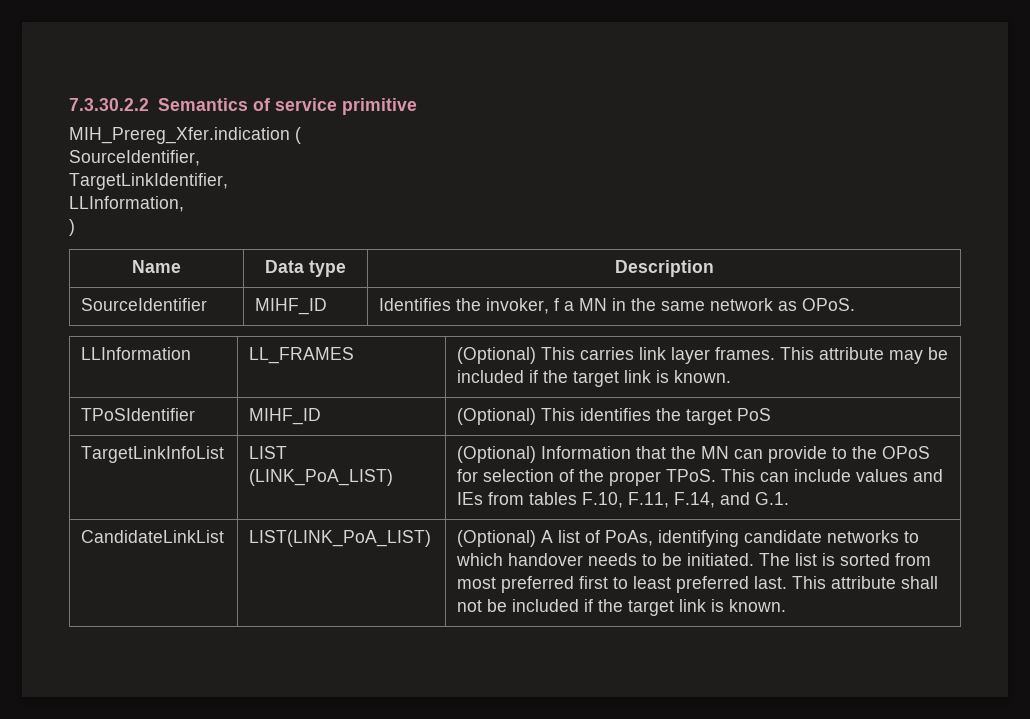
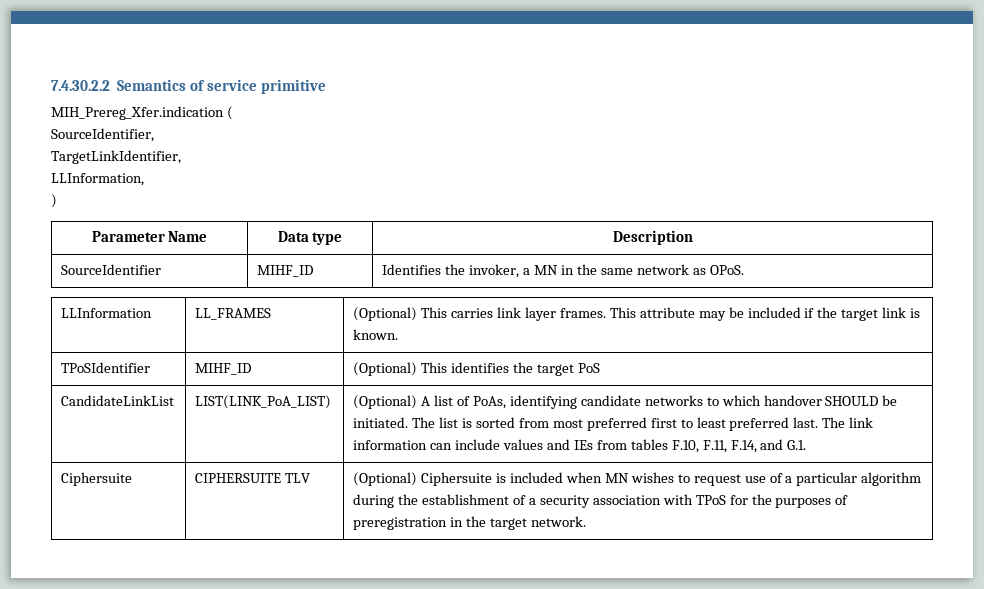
- 7.3.30.2.2 Semantics of service primitive
+ 7.4.30.2.2 Semantics of service primitive
- Name | Data type | Description
+ Parameter Name | Data type | Description
- SourceIdentifier | MIHF_ID | Identifies the invoker, f a MN in the same network as OPoS.
+ SourceIdentifier | MIHF_ID | Identifies the invoker, a MN in the same network as OPoS.
- TargetLinkInfoList | LIST (LINK_PoA_LIST) | (Optional) Information that the MN can provide to the OPoS for selection of the proper TPoS. This can include values and IEs from tables F.10, F.11, F.14, and G.1.
- (Optional) A list of PoAs, identifying candidate networks to which handover needs to be initiated.
+ (Optional) A list of PoAs, identifying candidate networks to which handover SHOULD be initiated.
- This attribute shall not be included if the target link is known.
+ The link information can include values and IEs from tables F.10, F.11, F.14, and G.1.
+ Ciphersuite | CIPHERSUITE TLV | (Optional) Ciphersuite is included when MN wishes to request use of a particular algorithm during the establishment of a security association with TPoS for the purposes of preregistration in the target network.

